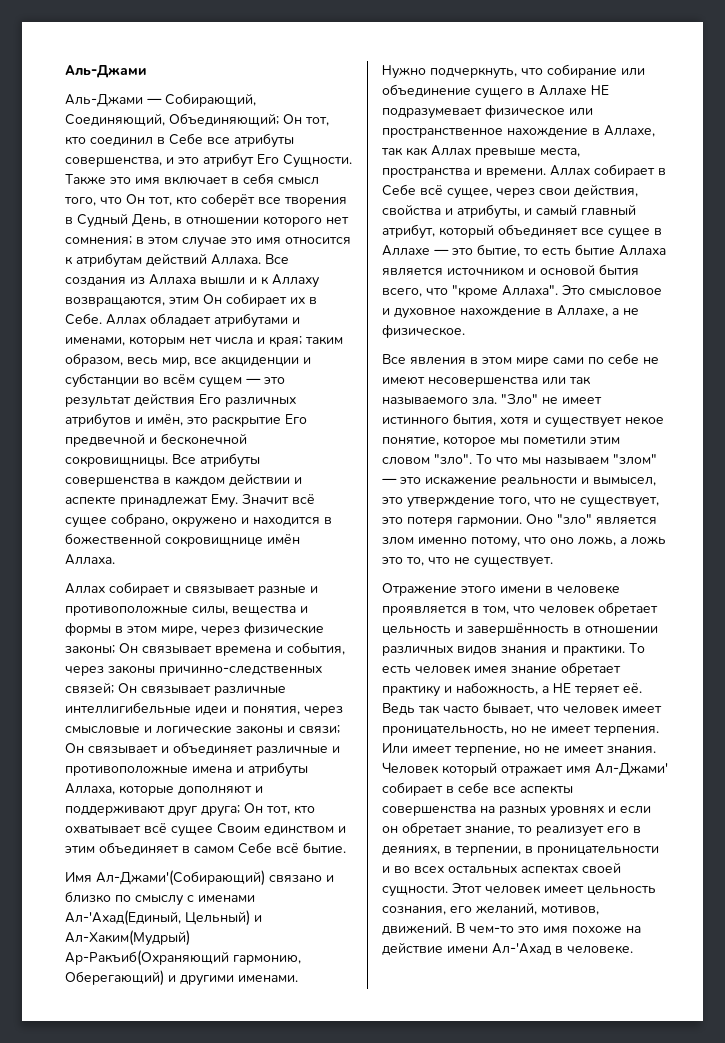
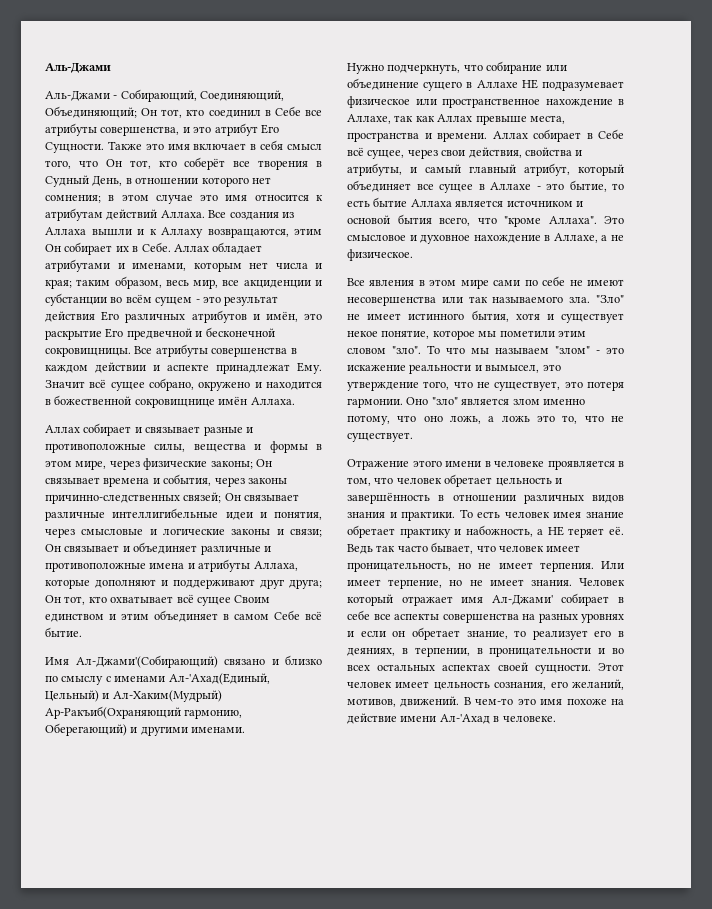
- Аль-Джами — Собирающий, Соединяющий, Объединяющий; Он тот, кто соединил в Себе все атрибуты совершенства, и это атрибут Его Сущности.
+ Аль-Джами - Собирающий, Соединяющий, Объединяющий; Он тот, кто соединил в Себе все атрибуты совершенства, и это атрибут Его Сущности.
- Аллах обладает атрибутами и именами, которым нет числа и края; таким образом, весь мир, все акциденции и субстанции во всём сущем — это результат действия Его различных атрибутов и имён, это раскрытие Его предвечной и бесконечной сокровищницы.
+ Аллах обладает атрибутами и именами, которым нет числа и края; таким образом, весь мир, все акциденции и субстанции во всём сущем - это результат действия Его различных атрибутов и имён, это раскрытие Его предвечной и бесконечной сокровищницы.
- Аллах собирает в Себе всё сущее, через свои действия, свойства и атрибуты, и самый главный атрибут, который объединяет все сущее в Аллахе — это бытие, то есть бытие Аллаха является источником и основой бытия всего, что "кроме Аллаха".
+ Аллах собирает в Себе всё сущее, через свои действия, свойства и атрибуты, и самый главный атрибут, который объединяет все сущее в Аллахе - это бытие, то есть бытие Аллаха является источником и основой бытия всего, что "кроме Аллаха".
- То что мы называем "злом" — это искажение реальности и вымысел, это утверждение того, что не существует, это потеря гармонии.
+ То что мы называем "злом" - это искажение реальности и вымысел, это утверждение того, что не существует, это потеря гармонии.

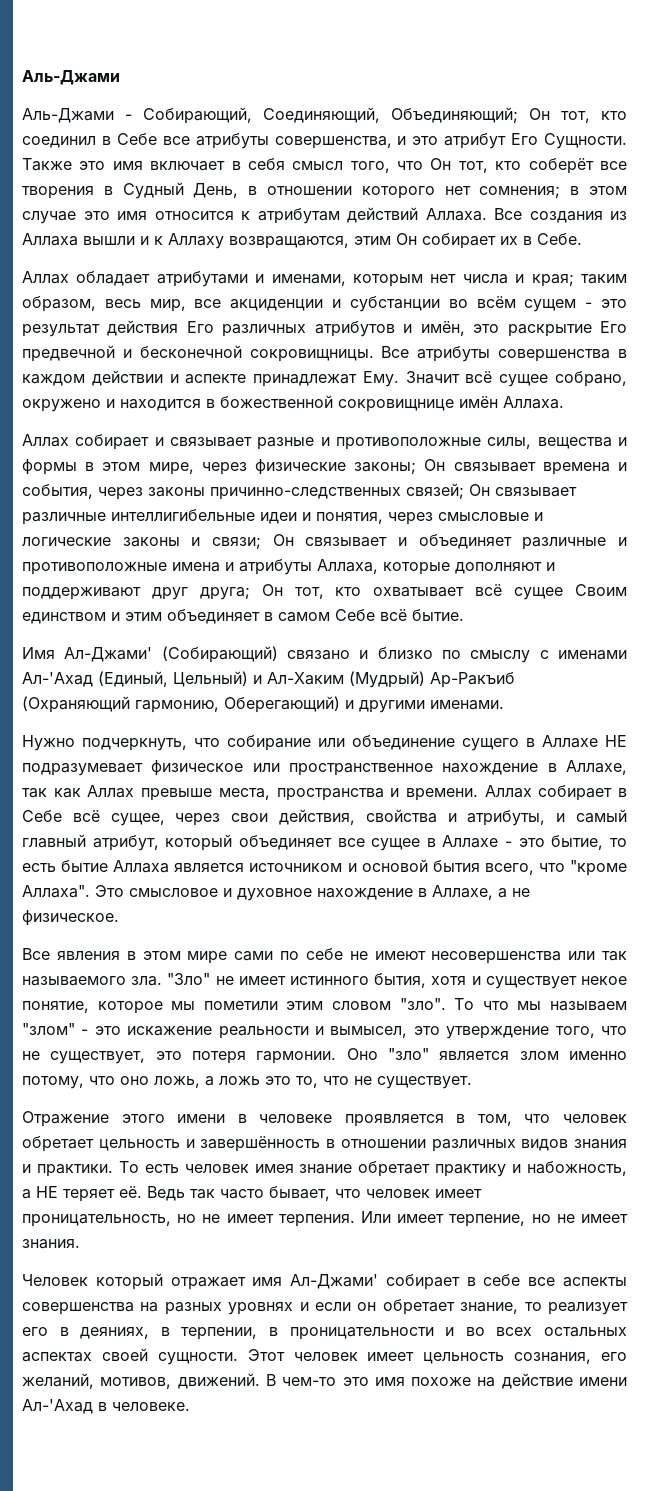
- Все создания из Аллаха вышли и к Аллаху возвращаются, этим Он собирает их в Себе. Аллах обладает атрибутами и именами, которым нет числа и края; таким образом, весь мир, все акциденции и субстанции во всём сущем - это результат действия Его различных атрибутов и имён, это раскрытие Его предвечной и бесконечной сокровищницы.
+ Все создания из Аллаха вышли и к Аллаху возвращаются, этим Он собирает их в Себе.
+ Аллах обладает атрибутами и именами, которым нет числа и края; таким образом, весь мир, все акциденции и субстанции во всём сущем - это результат действия Его различных атрибутов и имён, это раскрытие Его предвечной и бесконечной сокровищницы.
- Имя Ал-Джами'(Собирающий) связано и близко по смыслу с именами Ал-'Ахад(Единый, Цельный) и Ал-Хаким(Мудрый) Ар-Ракъиб(Охраняющий гармонию, Оберегающий) и другими именами.
+ Имя Ал-Джами' (Собирающий) связано и близко по смыслу с именами Ал-'Ахад (Единый, Цельный) и Ал-Хаким (Мудрый) Ар-Ракъиб (Охраняющий гармонию, Оберегающий) и другими именами.
- Или имеет терпение, но не имеет знания. Человек который отражает имя Ал-Джами' собирает в себе все аспекты совершенства на разных уровнях и если он обретает знание, то реализует его в деяниях, в терпении, в проницательности и во всех остальных аспектах своей сущности.
+ Или имеет терпение, но не имеет знания.
+ Человек который отражает имя Ал-Джами' собирает в себе все аспекты совершенства на разных уровнях и если он обретает знание, то реализует его в деяниях, в терпении, в проницательности и во всех остальных аспектах своей сущности.

